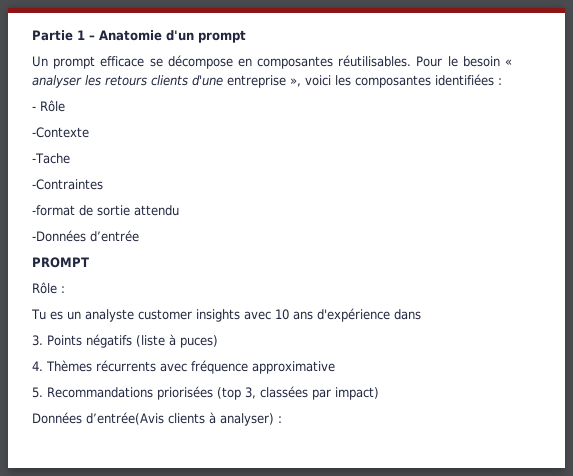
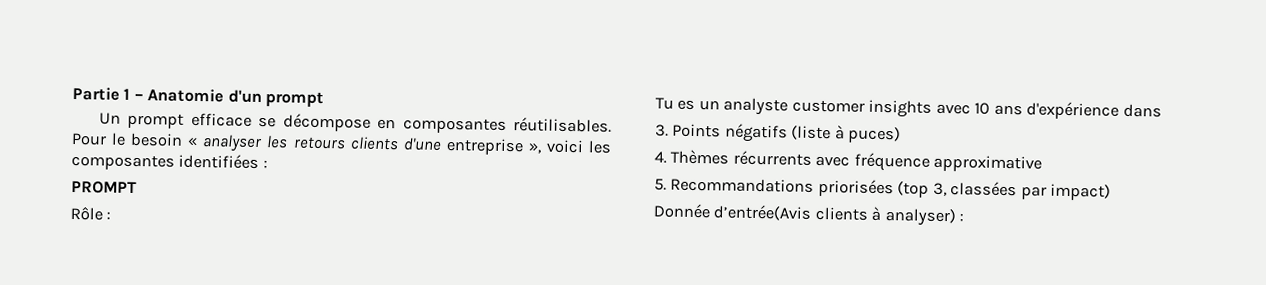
- - Rôle
- -Contexte
- -Tache
- -Contraintes
- -format de sortie attendu
- -Données d’entrée
- Données d’entrée(Avis clients à analyser) :
+ Donnée d’entrée(Avis clients à analyser) :

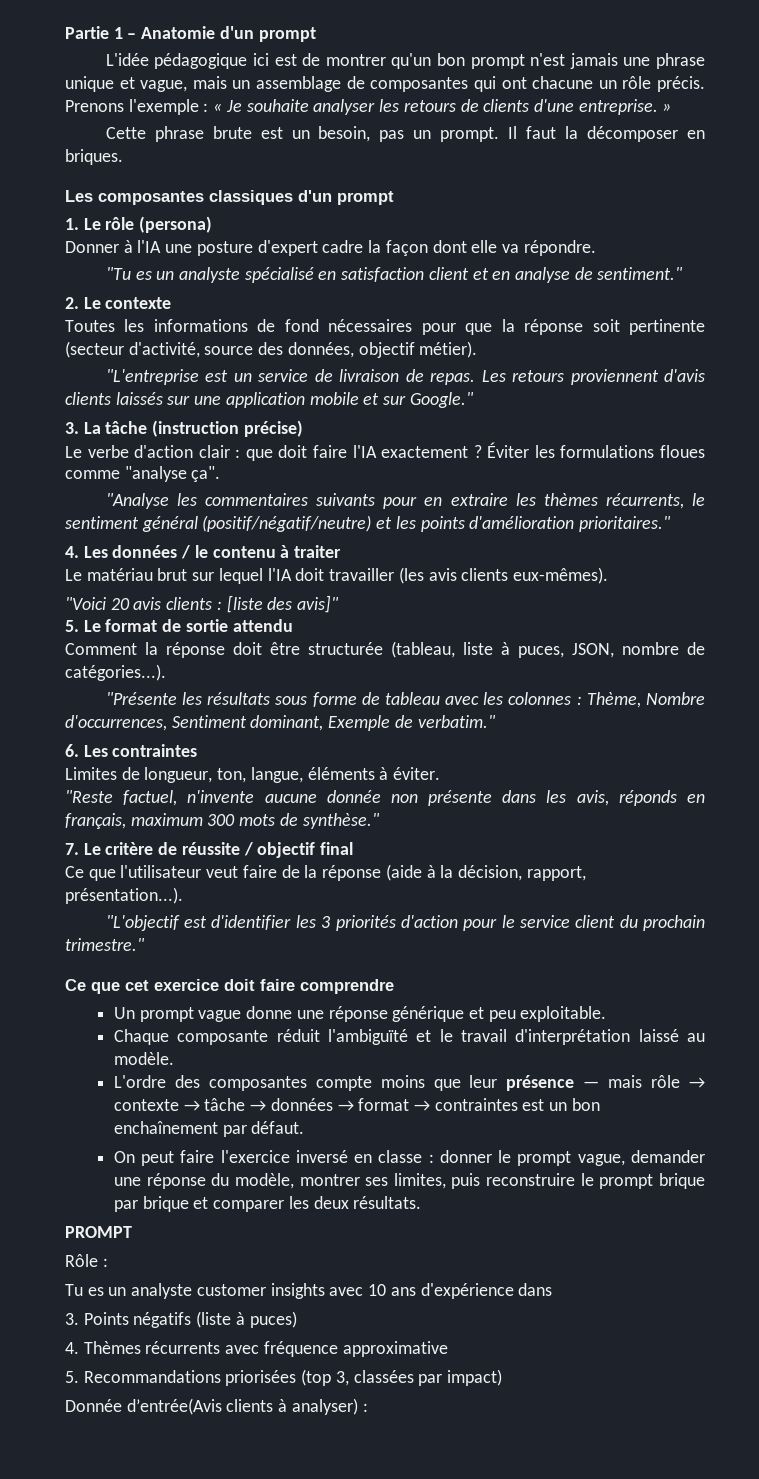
- Un prompt efficace se décompose en composantes réutilisables. Pour le besoin « analyser les retours clients d'une entreprise », voici les composantes identifiées :
+ L'idée pédagogique ici est de montrer qu'un bon prompt n'est jamais une phrase unique et vague, mais un assemblage de composantes qui ont chacune un rôle précis. Prenons l'exemple : « Je souhaite analyser les retours de clients d'une entreprise. »
+ Cette phrase brute est un besoin, pas un prompt. Il faut la décomposer en briques.
+ Les composantes classiques d'un prompt
+ 1. Le rôle (persona)
+ Donner à l'IA une posture d'expert cadre la façon dont elle va répondre.
+ "Tu es un analyste spécialisé en satisfaction client et en analyse de sentiment."
+ 2. Le contexte
+ Toutes les informations de fond nécessaires pour que la réponse soit pertinente (secteur d'activité, source des données, objectif métier).
+ "L'entreprise est un service de livraison de repas. Les retours proviennent d'avis clients laissés sur une application mobile et sur Google."
+ 3. La tâche (instruction précise)
+ Le verbe d'action clair : que doit faire l'IA exactement ? Éviter les formulations floues comme "analyse ça".
+ "Analyse les commentaires suivants pour en extraire les thèmes récurrents, le sentiment général (positif/négatif/neutre) et les points d'amélioration prioritaires."
+ 4. Les données / le contenu à traiter
+ Le matériau brut sur lequel l'IA doit travailler (les avis clients eux-mêmes).
+ "Voici 20 avis clients : [liste des avis]"
+ 5. Le format de sortie attendu
+ Comment la réponse doit être structurée (tableau, liste à puces, JSON, nombre de catégories...).
+ "Présente les résultats sous forme de tableau avec les colonnes : Thème, Nombre d'occurrences, Sentiment dominant, Exemple de verbatim."
+ 6. Les contraintes
+ Limites de longueur, ton, langue, éléments à éviter.
+ "Reste factuel, n'invente aucune donnée non présente dans les avis, réponds en français, maximum 300 mots de synthèse."
+ 7. Le critère de réussite / objectif final
+ Ce que l'utilisateur veut faire de la réponse (aide à la décision, rapport, présentation...).
+ "L'objectif est d'identifier les 3 priorités d'action pour le service client du prochain trimestre."
+ Ce que cet exercice doit faire comprendre
+ Un prompt vague donne une réponse générique et peu exploitable.
+ Chaque composante réduit l'ambiguïté et le travail d'interprétation laissé au modèle.
+ L'ordre des composantes compte moins que leur présence — mais rôle → contexte → tâche → données → format → contraintes est un bon enchaînement par défaut.
+ On peut faire l'exercice inversé en classe : donner le prompt vague, demander une réponse du modèle, montrer ses limites, puis reconstruire le prompt brique par brique et comparer les deux résultats.

